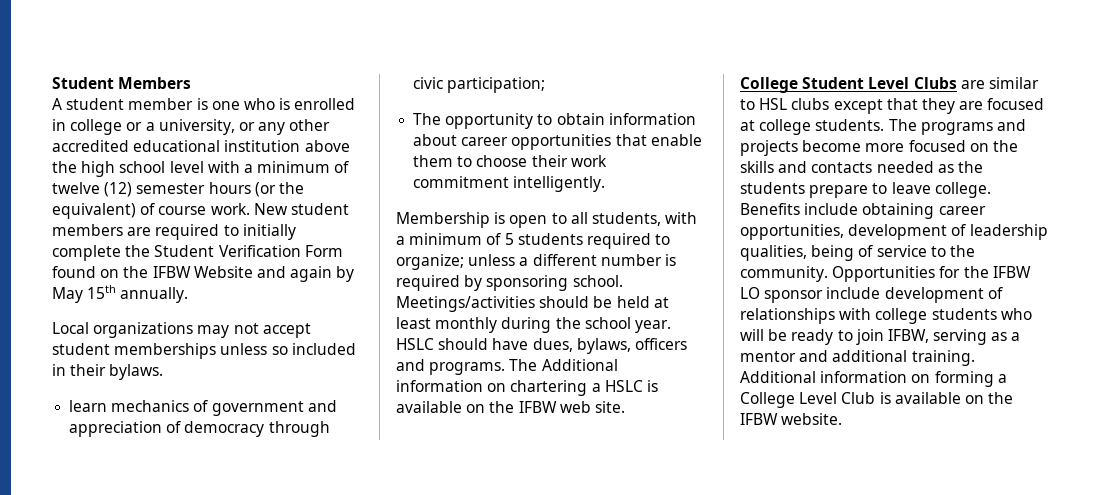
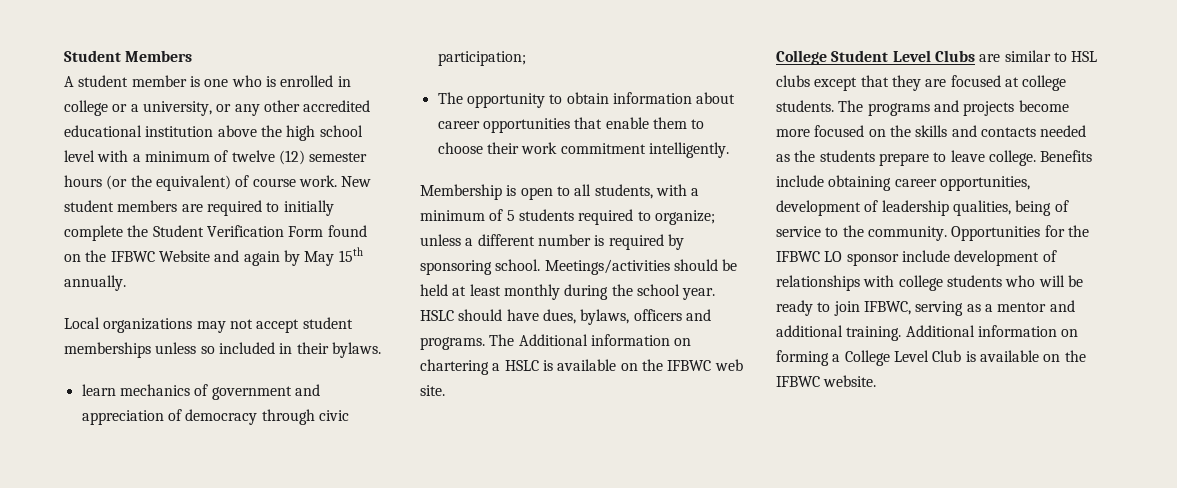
- New student members are required to initially complete the Student Verification Form found on the IFBW Website and again by May 15th annually.
+ New student members are required to initially complete the Student Verification Form found on the IFBWC Website and again by May 15th annually.
- The Additional information on chartering a HSLC is available on the IFBW web site.
+ The Additional information on chartering a HSLC is available on the IFBWC web site.
- Opportunities for the IFBW LO sponsor include development of relationships with college students who will be ready to join IFBW, serving as a mentor and additional training.
+ Opportunities for the IFBWC LO sponsor include development of relationships with college students who will be ready to join IFBWC, serving as a mentor and additional training.
- Additional information on forming a College Level Club is available on the IFBW website.
+ Additional information on forming a College Level Club is available on the IFBWC website.

